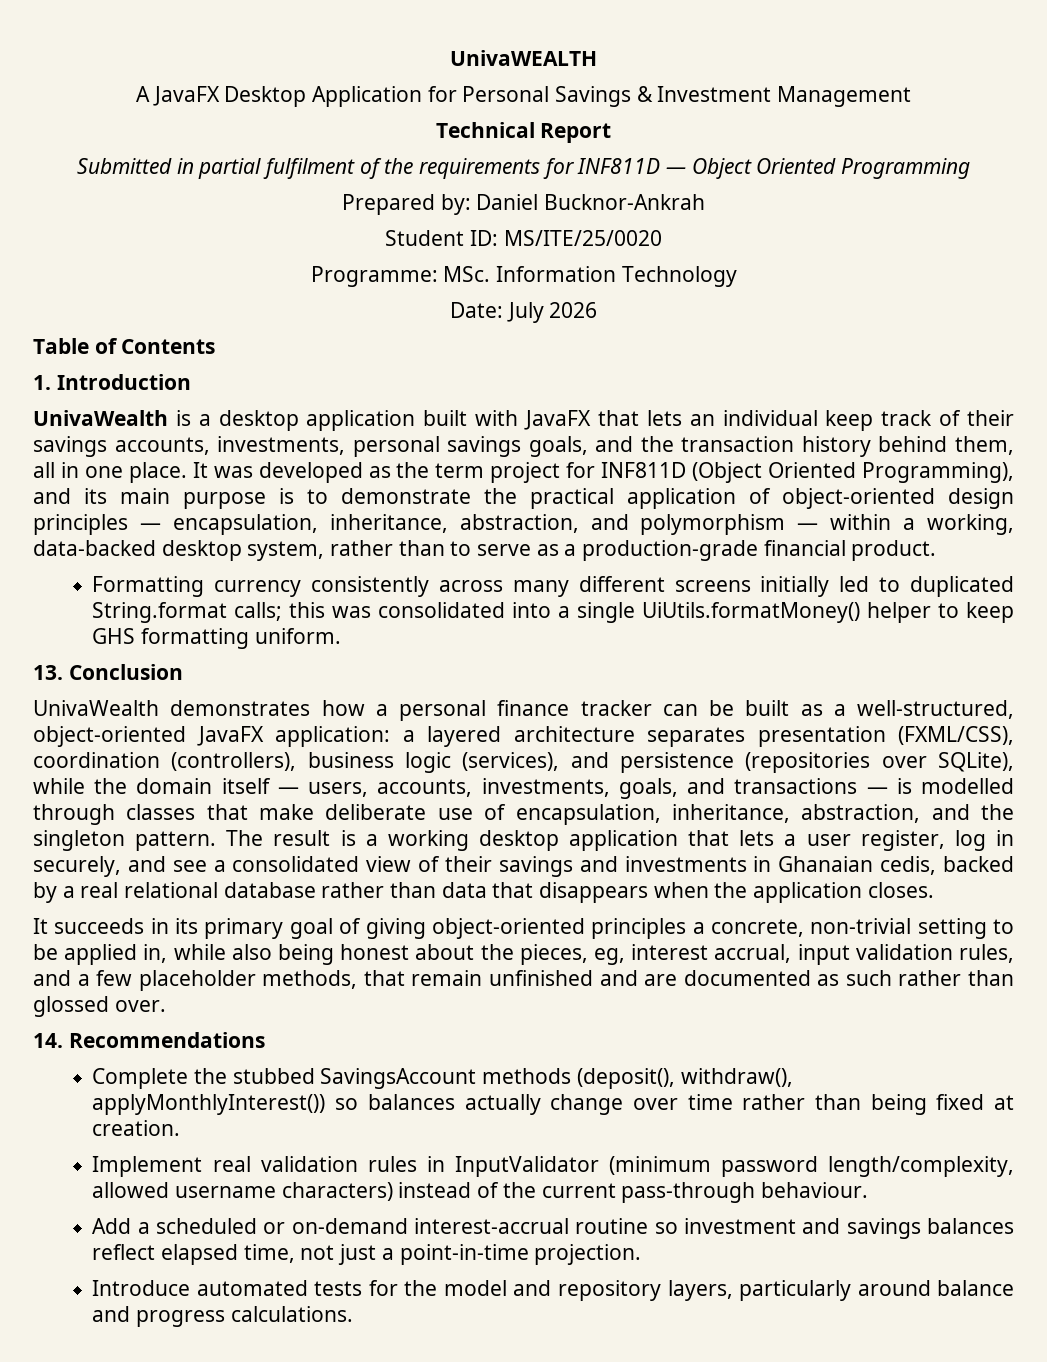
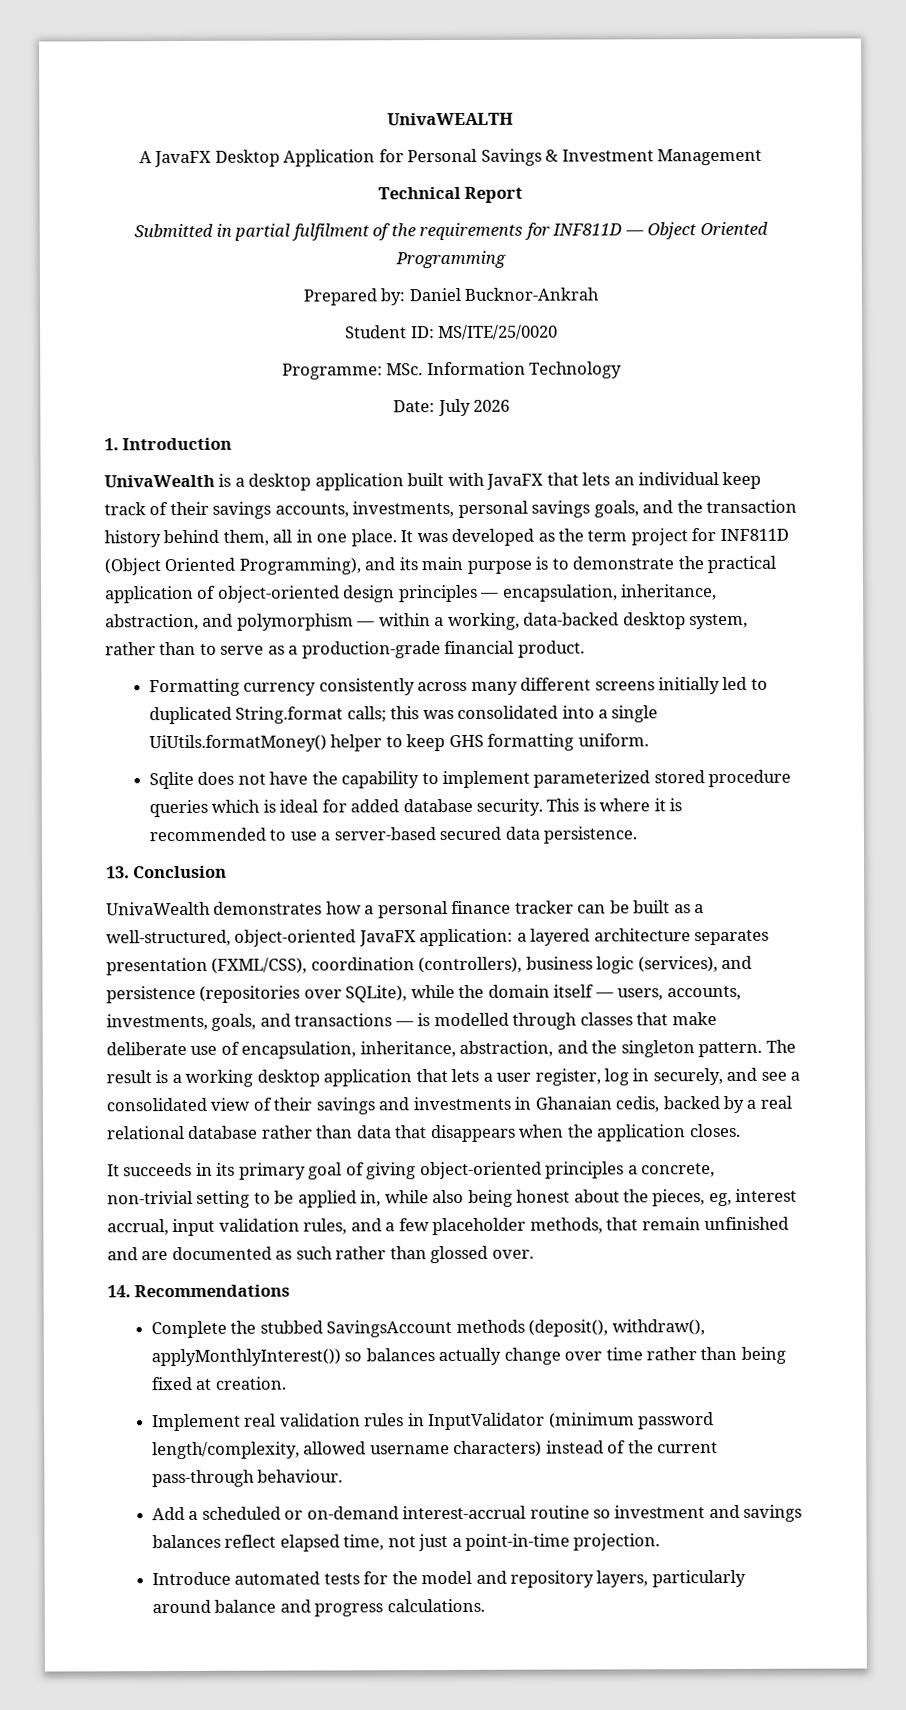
- Table of Contents
+ Sqlite does not have the capability to implement parameterized stored procedure queries which is ideal for added database security. This is where it is recommended to use a server-based secured data persistence.

